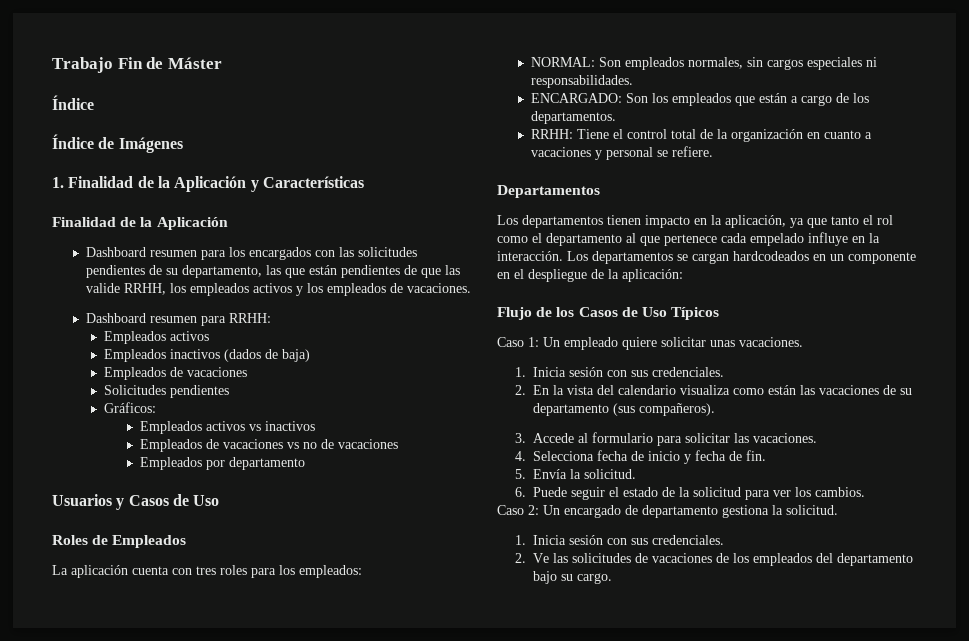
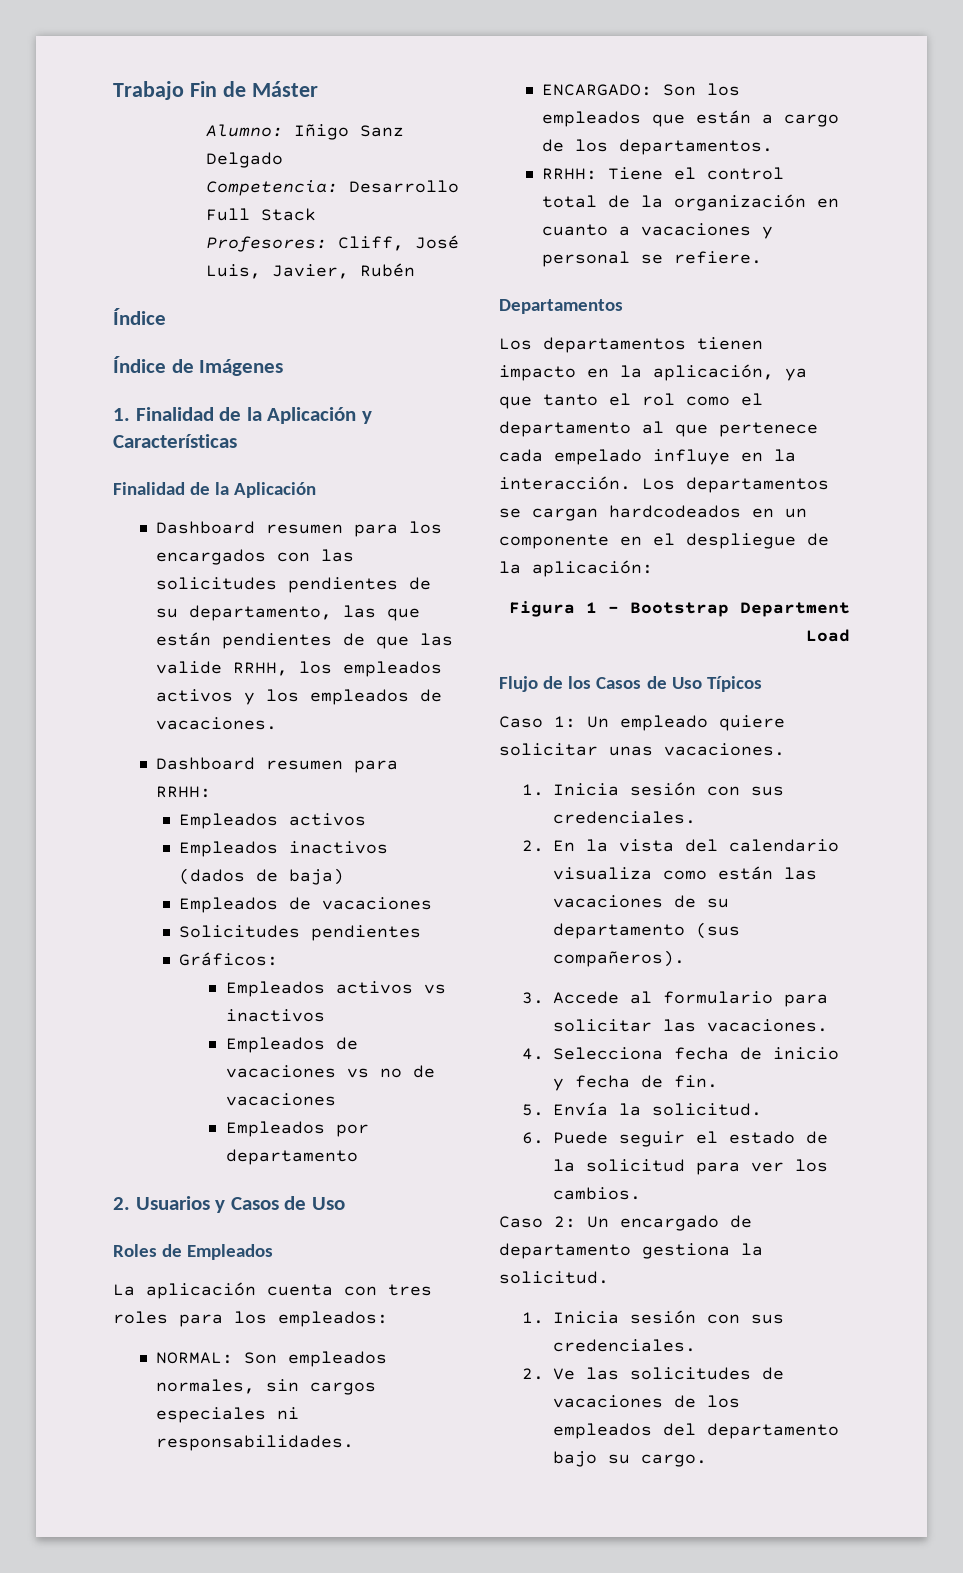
+ Alumno: Iñigo Sanz Delgado
+ Competencia: Desarrollo Full Stack
+ Profesores: Cliff, José Luis, Javier, Rubén
- Usuarios y Casos de Uso
+ 2. Usuarios y Casos de Uso
+ Figura 1 - Bootstrap Department Load

